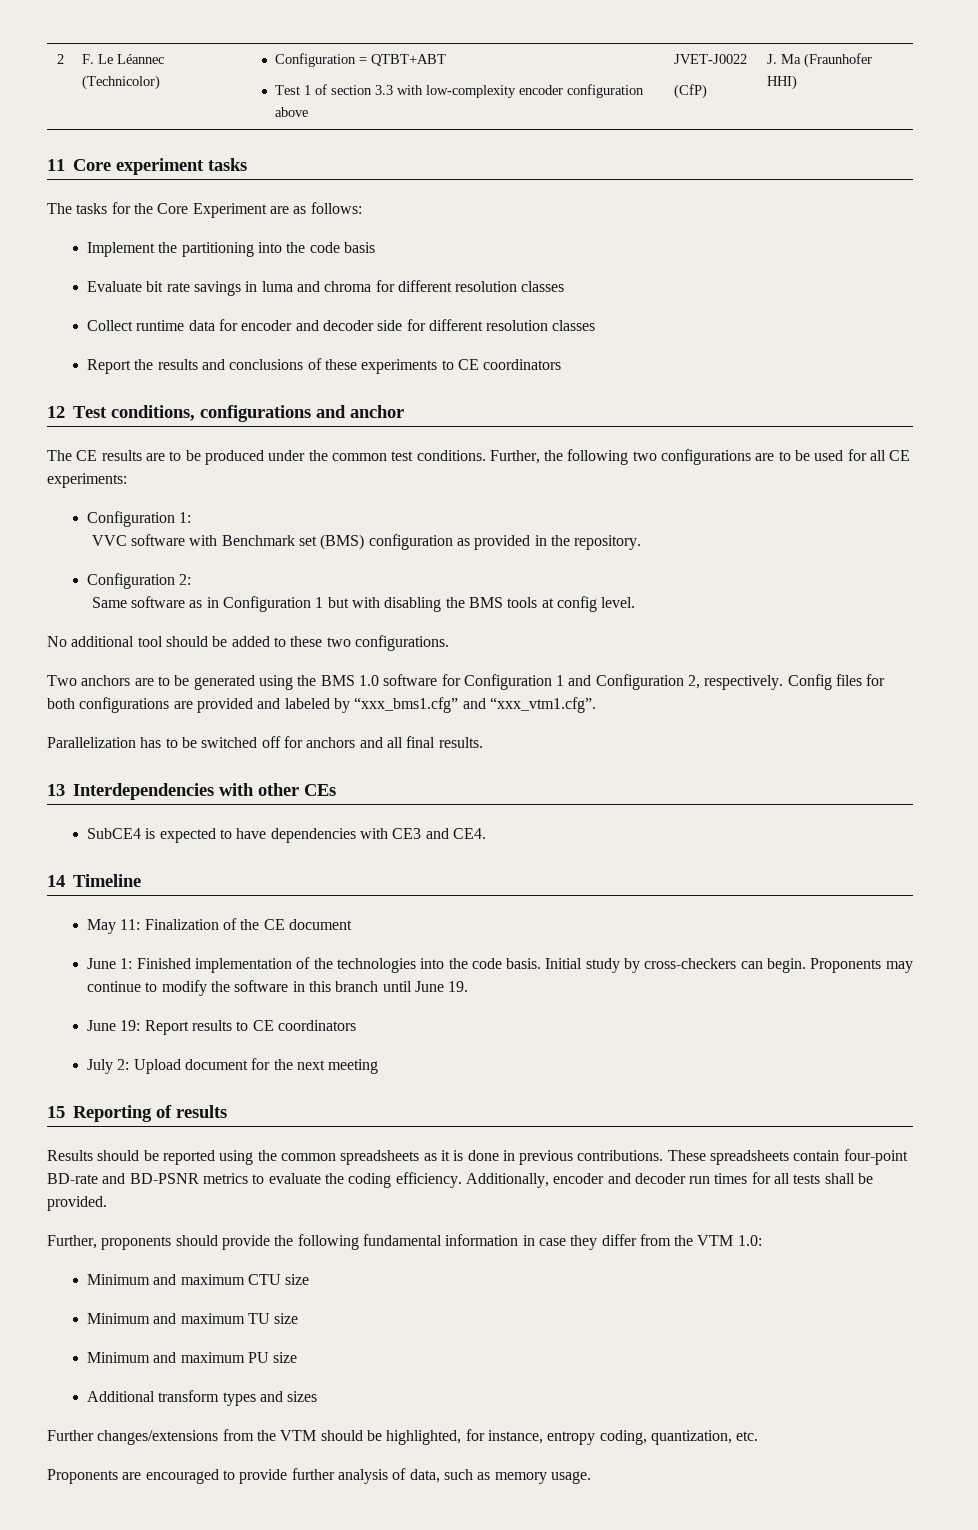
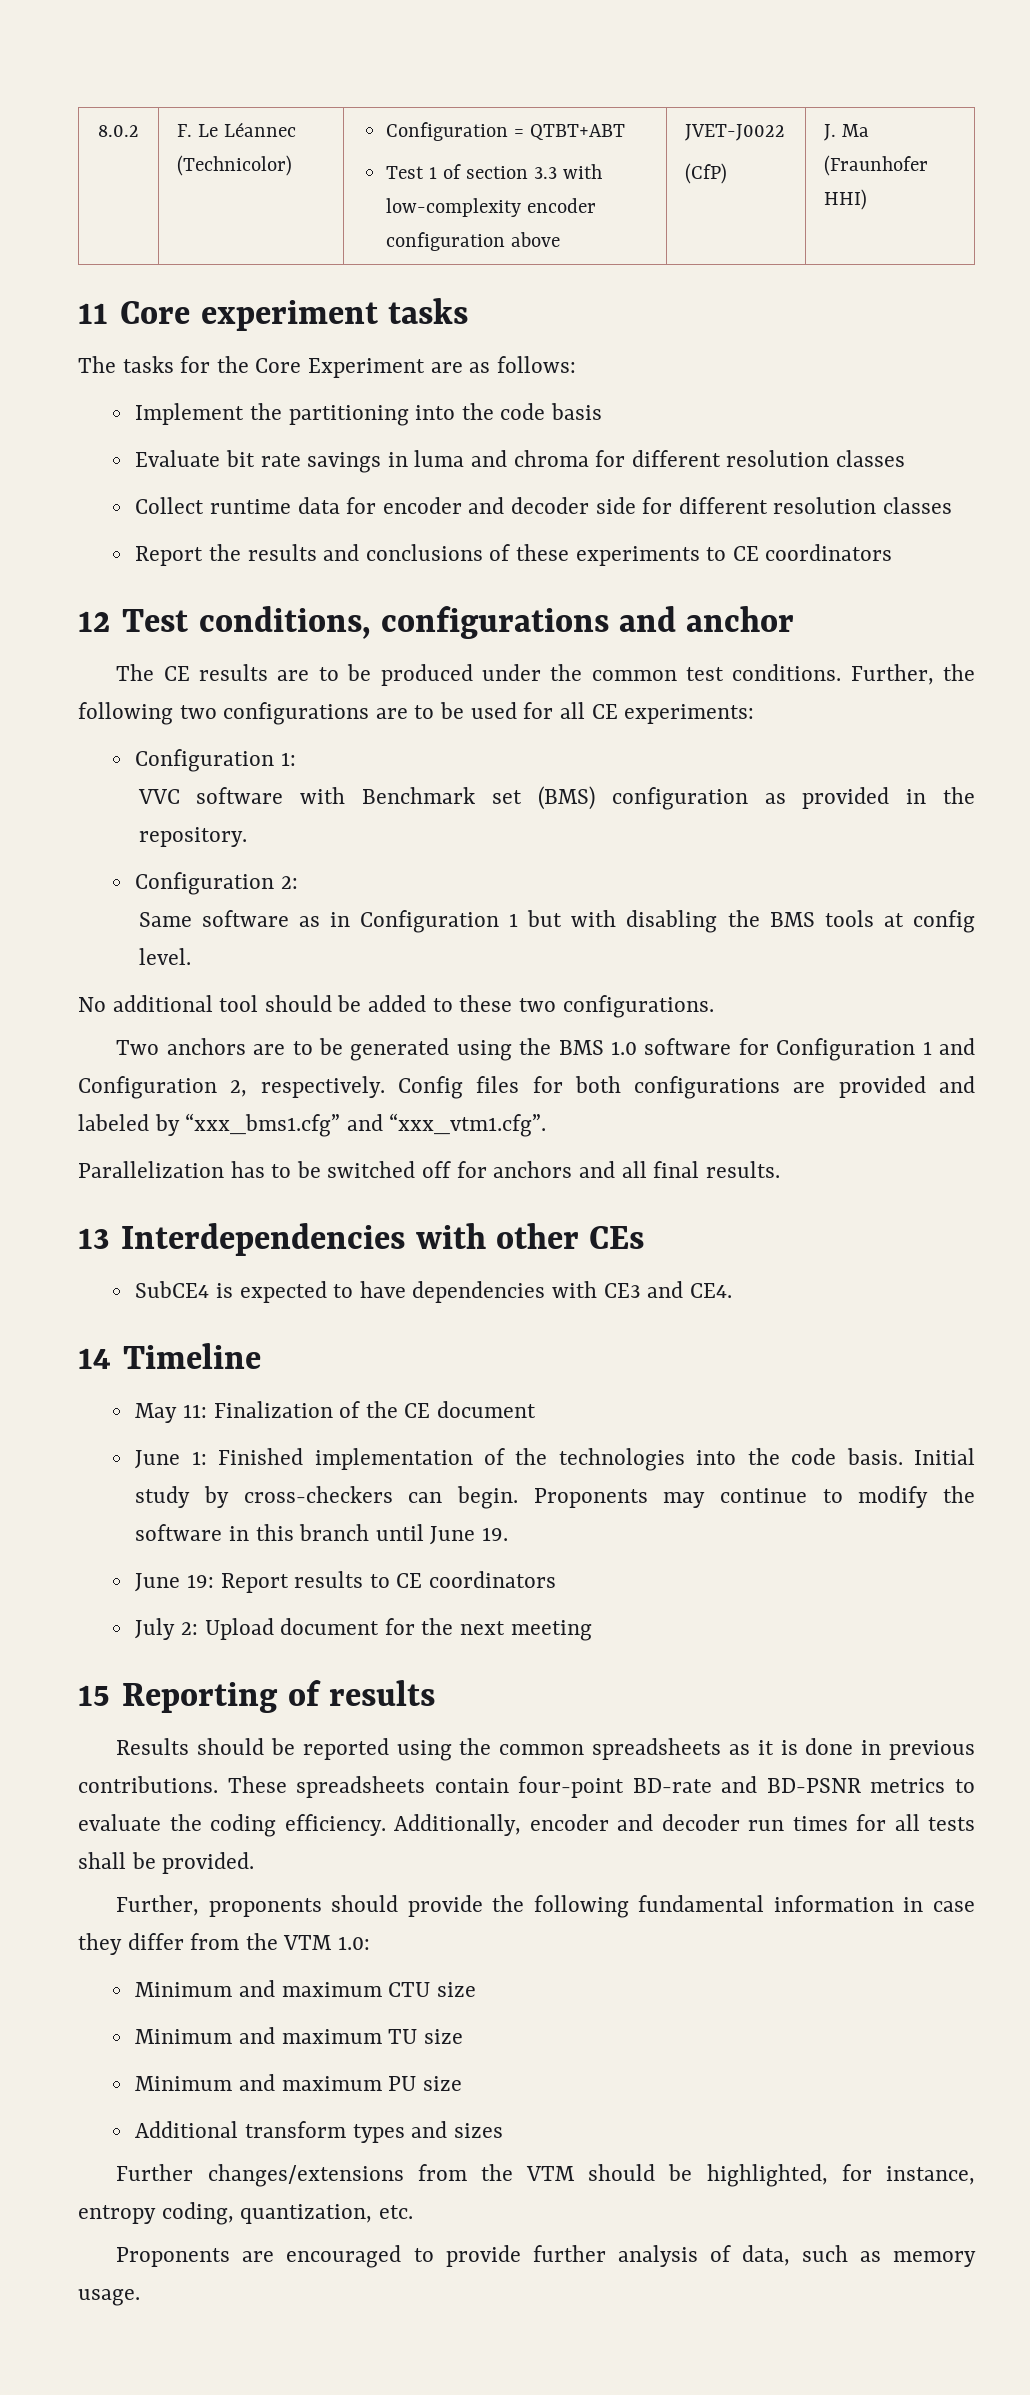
- 2 | F. Le Léannec (Technicolor) | Configuration = QTBT+ABT
+ 8.0.2 | F. Le Léannec (Technicolor) | Configuration = QTBT+ABT

